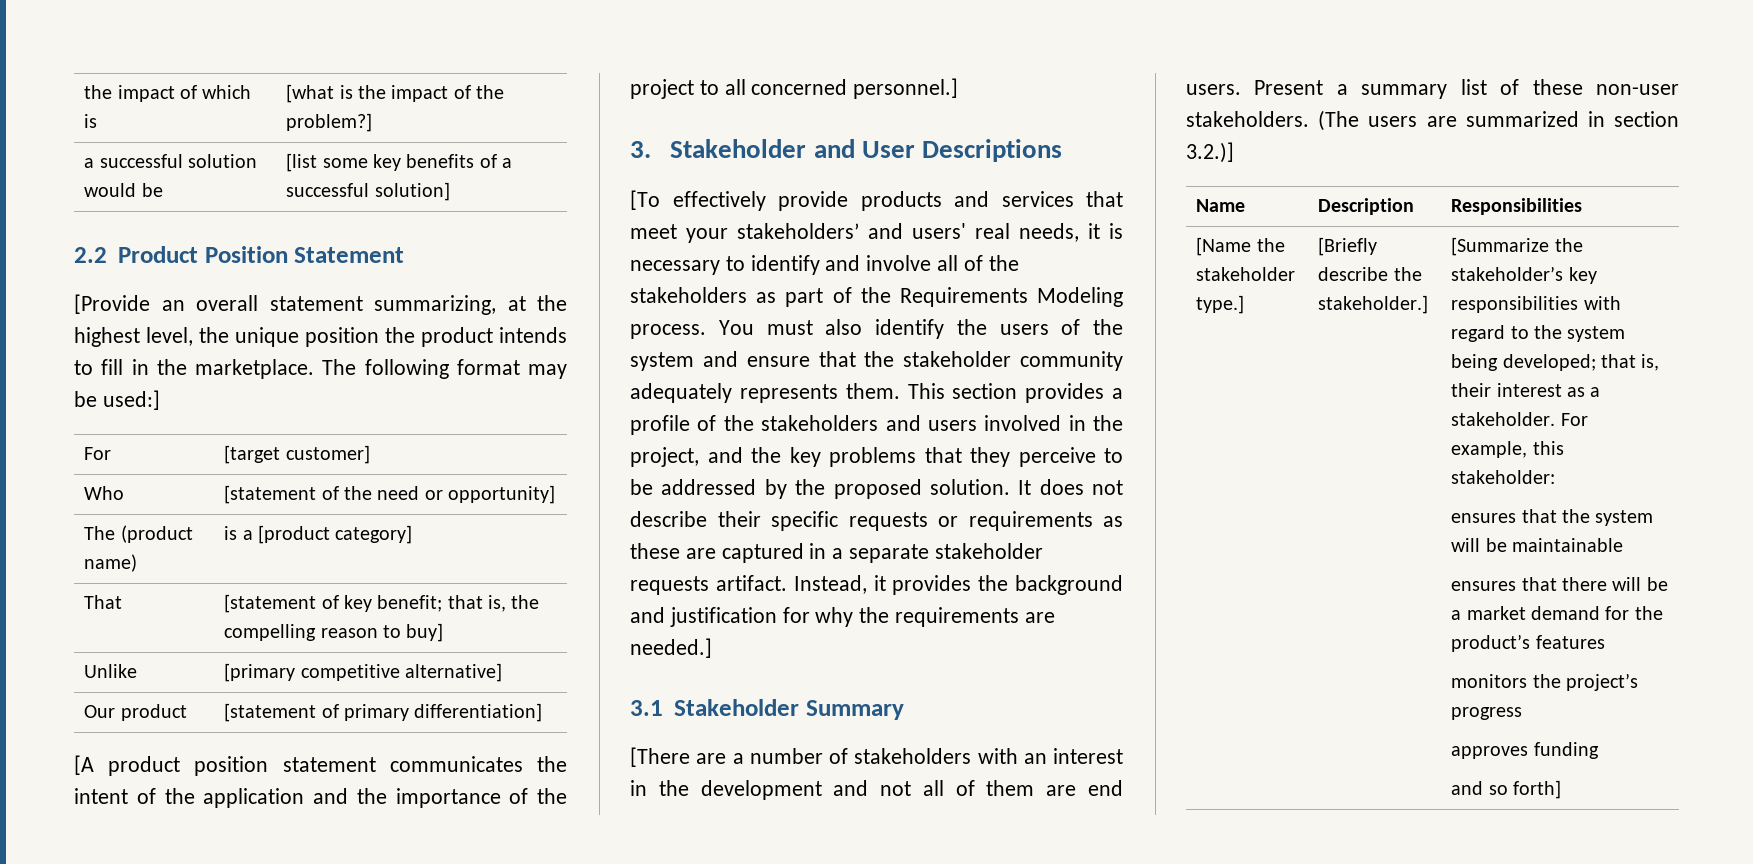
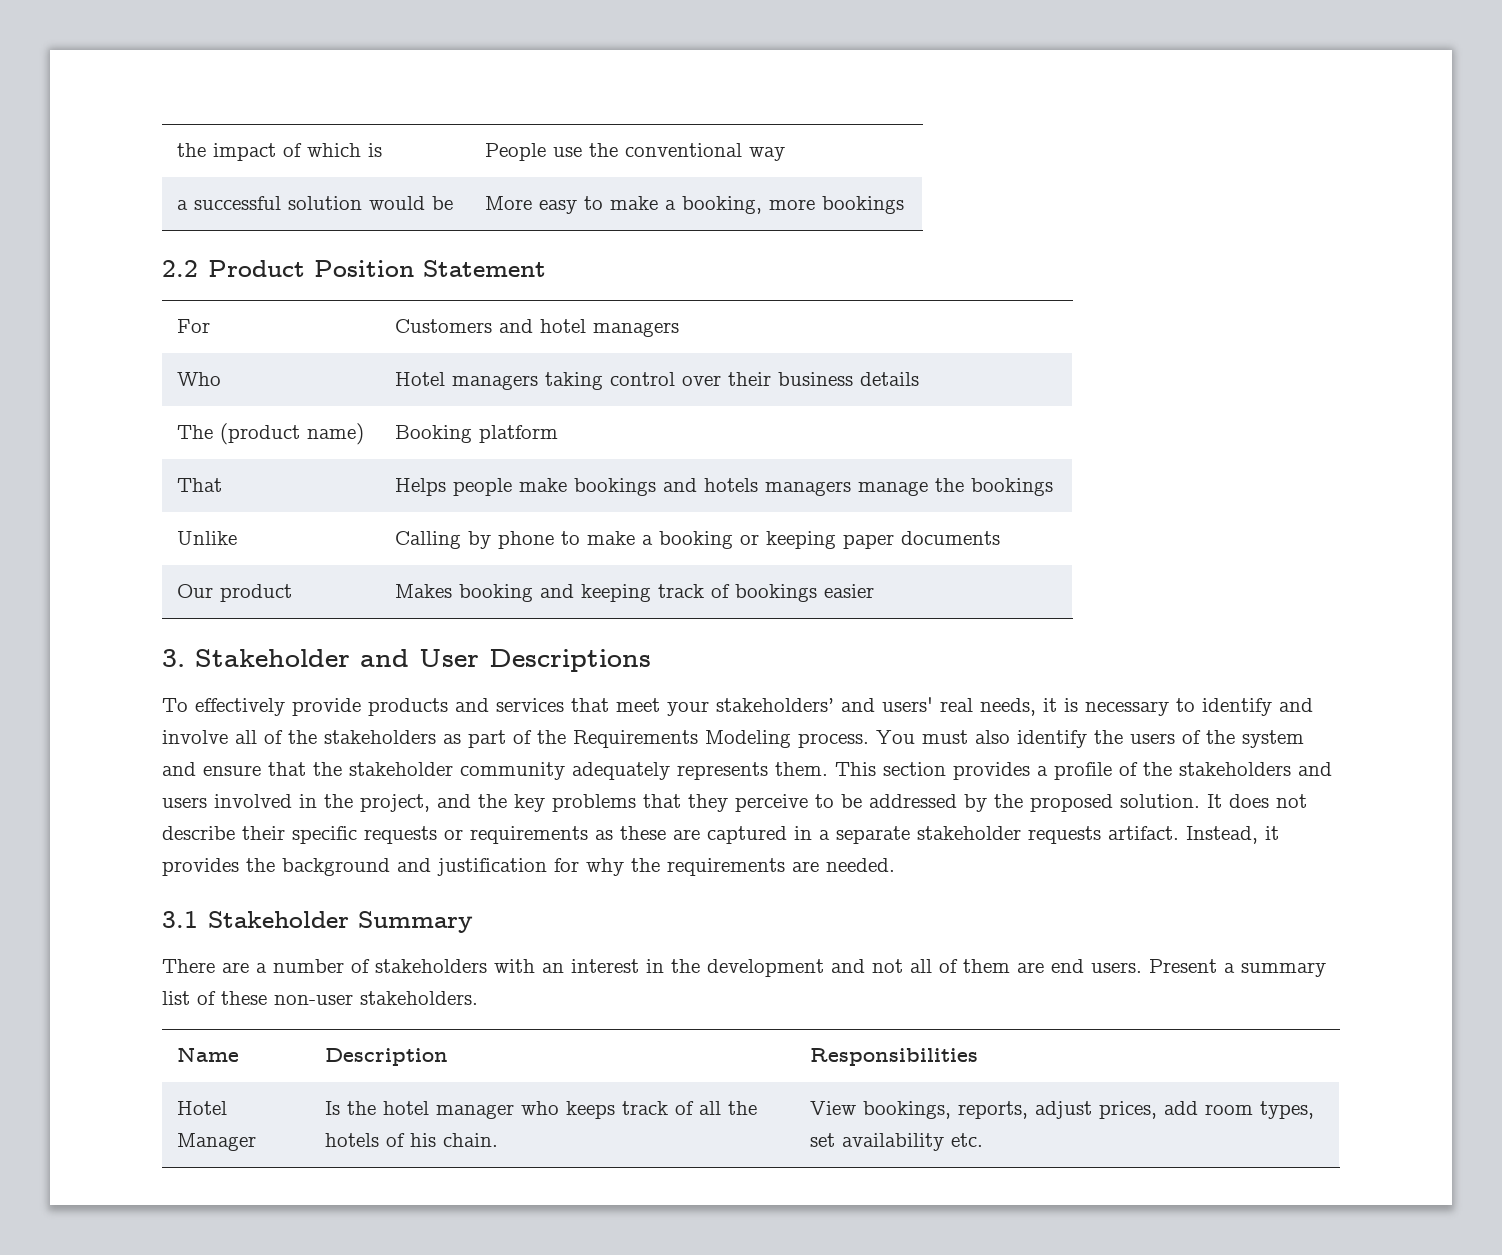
- the impact of which is | [what is the impact of the problem?]
+ the impact of which is | People use the conventional way
- a successful solution would be | [list some key benefits of a successful solution]
+ a successful solution would be | More easy to make a booking, more bookings
  2.2 Product Position Statement
- [Provide an overall statement summarizing, at the highest level, the unique position the product intends to fill in the marketplace. The following format may be used:]
- For | [target customer]
- Who | [statement of the need or opportunity]
- The (product name) | is a [product category]
- That | [statement of key benefit; that is, the compelling reason to buy]
- Unlike | [primary competitive alternative]
- Our product | [statement of primary differentiation]
- [A product position statement communicates the intent of the application and the importance of the project to all concerned personnel.]
+ For | Customers and hotel managers
+ Who | Hotel managers taking control over their business details
+ The (product name) | Booking platform
+ That | Helps people make bookings and hotels managers manage the bookings
+ Unlike | Calling by phone to make a booking or keeping paper documents
+ Our product | Makes booking and keeping track of bookings easier
- [To effectively provide products and services that meet your stakeholders’ and users' real needs, it is necessary to identify and involve all of the stakeholders as part of the Requirements Modeling process.
+ To effectively provide products and services that meet your stakeholders’ and users' real needs, it is necessary to identify and involve all of the stakeholders as part of the Requirements Modeling process.
- Instead, it provides the background and justification for why the requirements are needed.]
+ Instead, it provides the background and justification for why the requirements are needed.
- [There are a number of stakeholders with an interest in the development and not all of them are end users.
+ There are a number of stakeholders with an interest in the development and not all of them are end users.
- Present a summary list of these non-user stakeholders. (The users are summarized in section 3.2.)]
+ Present a summary list of these non-user stakeholders.
  Name | Description | Responsibilities
- [Name the stakeholder type.] | [Briefly describe the stakeholder.] | [Summarize the stakeholder’s key responsibilities with regard to the system being developed; that is, their interest as a stakeholder. For example, this stakeholder:
- ensures that the system will be maintainable
- ensures that there will be a market demand for the product’s features
- monitors the project’s progress
- approves funding
- and so forth]
+ Hotel Manager | Is the hotel manager who keeps track of all the hotels of his chain. | View bookings, reports, adjust prices, add room types, set availability etc.

